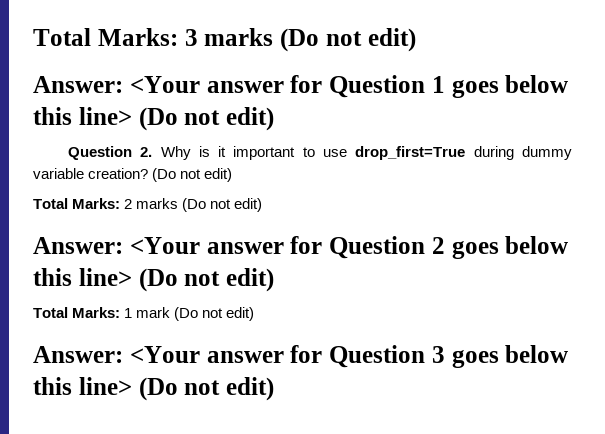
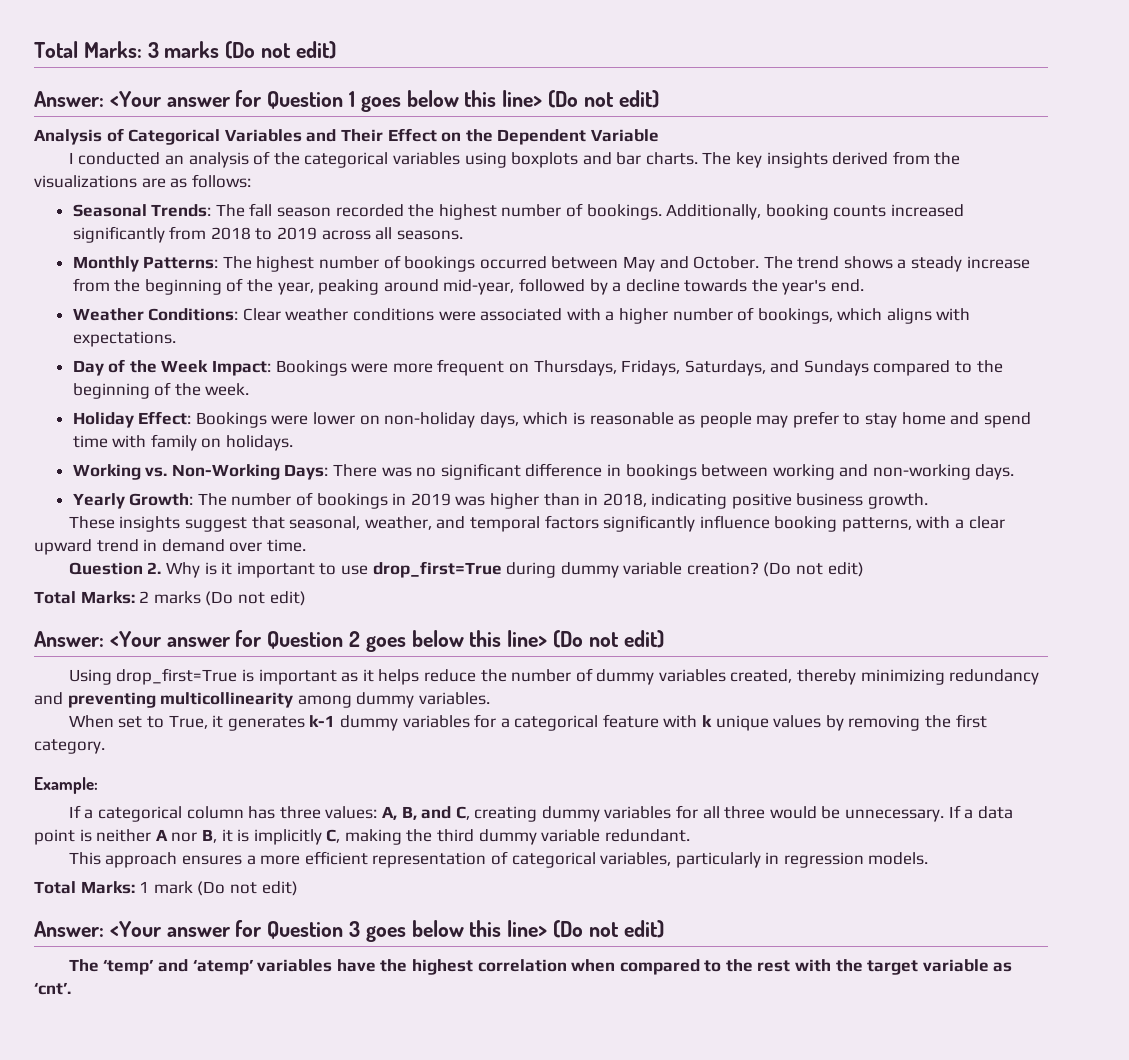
+ Analysis of Categorical Variables and Their Effect on the Dependent Variable
+ I conducted an analysis of the categorical variables using boxplots and bar charts. The key insights derived from the visualizations are as follows:
+ Seasonal Trends: The fall season recorded the highest number of bookings. Additionally, booking counts increased significantly from 2018 to 2019 across all seasons.
+ Monthly Patterns: The highest number of bookings occurred between May and October. The trend shows a steady increase from the beginning of the year, peaking around mid-year, followed by a decline towards the year's end.
+ Weather Conditions: Clear weather conditions were associated with a higher number of bookings, which aligns with expectations.
+ Day of the Week Impact: Bookings were more frequent on Thursdays, Fridays, Saturdays, and Sundays compared to the beginning of the week.
+ Holiday Effect: Bookings were lower on non-holiday days, which is reasonable as people may prefer to stay home and spend time with family on holidays.
+ Working vs. Non-Working Days: There was no significant difference in bookings between working and non-working days.
+ Yearly Growth: The number of bookings in 2019 was higher than in 2018, indicating positive business growth.
+ These insights suggest that seasonal, weather, and temporal factors significantly influence booking patterns, with a clear upward trend in demand over time.
+ Using drop_first=True is important as it helps reduce the number of dummy variables created, thereby minimizing redundancy and preventing multicollinearity among dummy variables.
+ When set to True, it generates k-1 dummy variables for a categorical feature with k unique values by removing the first category.
+ Example:
+ If a categorical column has three values: A, B, and C, creating dummy variables for all three would be unnecessary. If a data point is neither A nor B, it is implicitly C, making the third dummy variable redundant.
+ This approach ensures a more efficient representation of categorical variables, particularly in regression models.
+ The ‘temp’ and ‘atemp’ variables have the highest correlation when compared to the rest with the target variable as ‘cnt’.

